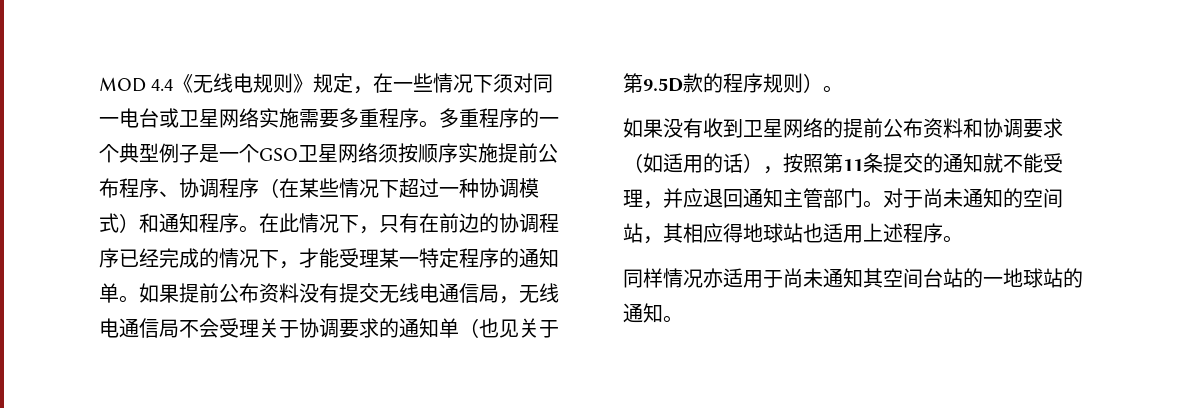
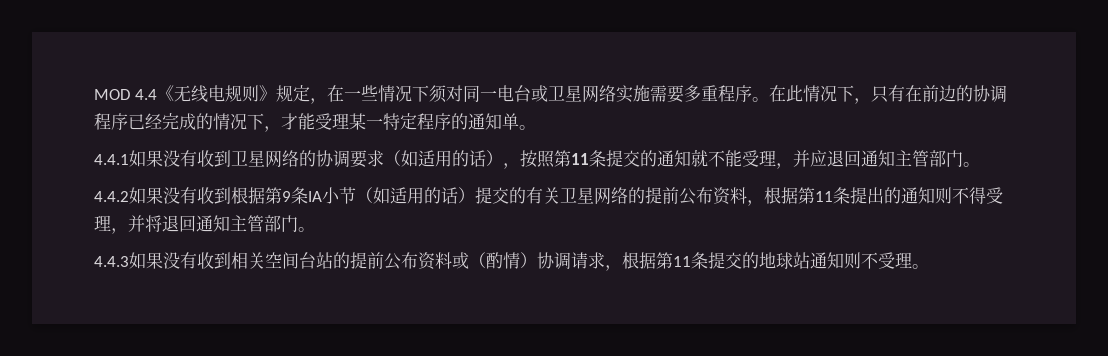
- 多重程序的一个典型例子是一个GSO卫星网络须按顺序实施提前公布程序、协调程序（在某些情况下超过一种协调模式）和通知程序。
- 在此情况下，只有在前边的协调程序已经完成的情况下，才能受理某一特定程序的通知单。如果提前公布资料没有提交无线电通信局，无线电通信局不会受理关于协调要求的通知单（也见关于第9.5D款的程序规则）。
- 如果没有收到卫星网络的提前公布资料和协调要求（如适用的话），按照第11条提交的通知就不能受理，并应退回通知主管部门。对于尚未通知的空间站，其相应得地球站也适用上述程序。
- 同样情况亦适用于尚未通知其空间台站的一地球站的通知。
+ 在此情况下，只有在前边的协调程序已经完成的情况下，才能受理某一特定程序的通知单。
+ 4.4.1如果没有收到卫星网络的协调要求（如适用的话），按照第11条提交的通知就不能受理，并应退回通知主管部门。
+ 4.4.2如果没有收到根据第9条IA小节（如适用的话）提交的有关卫星网络的提前公布资料，根据第11条提出的通知则不得受理，并将退回通知主管部门。
+ 4.4.3如果没有收到相关空间台站的提前公布资料或（酌情）协调请求，根据第11条提交的地球站通知则不受理。

